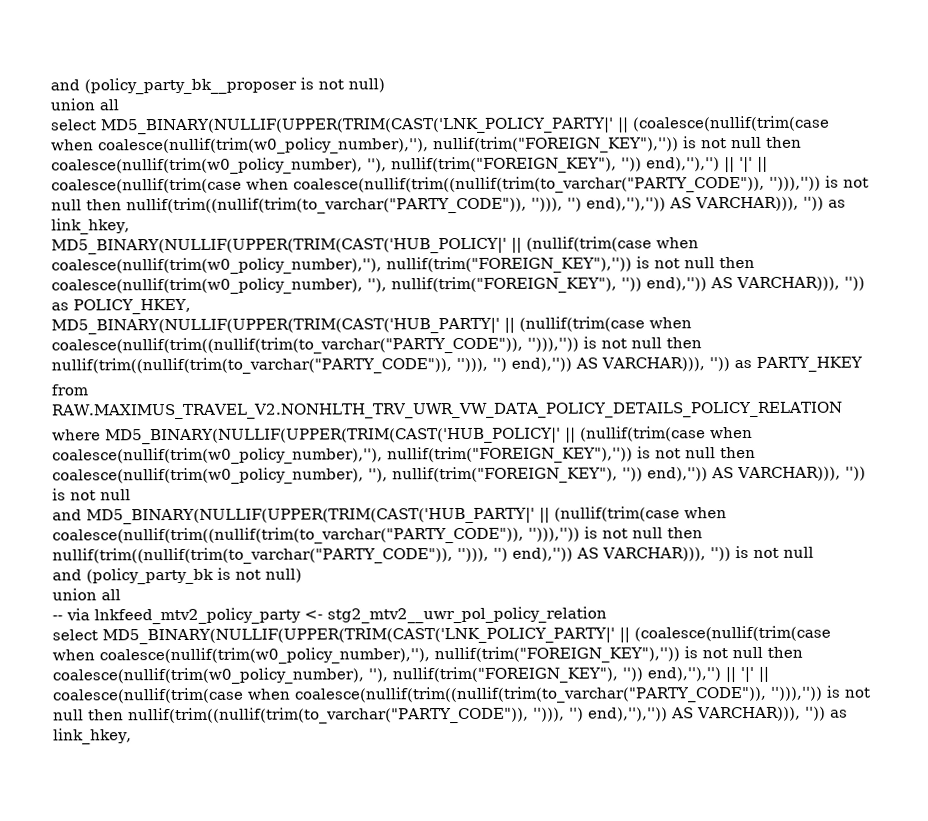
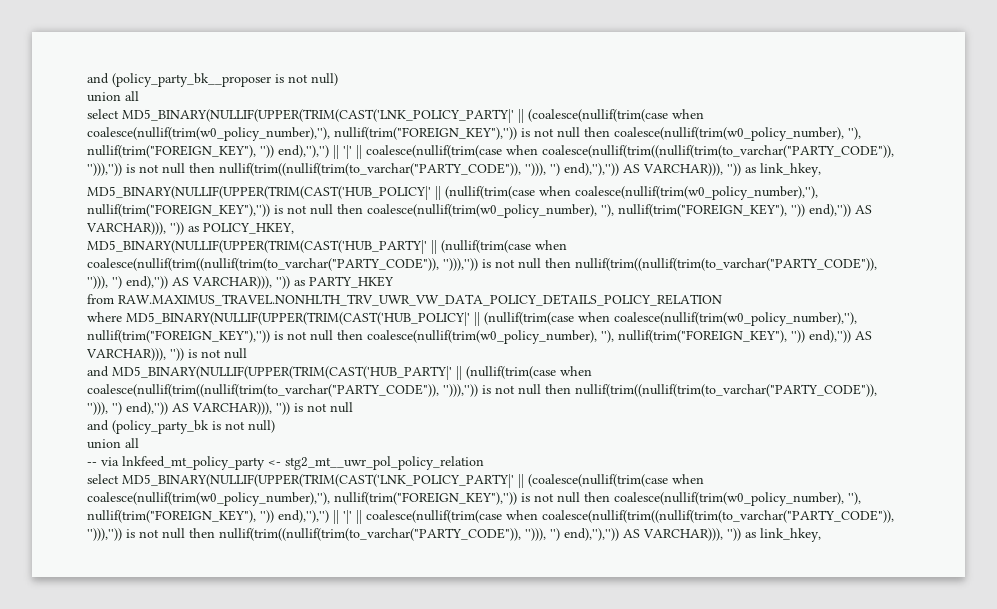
- from RAW.MAXIMUS_TRAVEL_V2.NONHLTH_TRV_UWR_VW_DATA_POLICY_DETAILS_POLICY_RELATION
+ from RAW.MAXIMUS_TRAVEL.NONHLTH_TRV_UWR_VW_DATA_POLICY_DETAILS_POLICY_RELATION
- -- via lnkfeed_mtv2_policy_party <- stg2_mtv2__uwr_pol_policy_relation
+ -- via lnkfeed_mt_policy_party <- stg2_mt__uwr_pol_policy_relation

